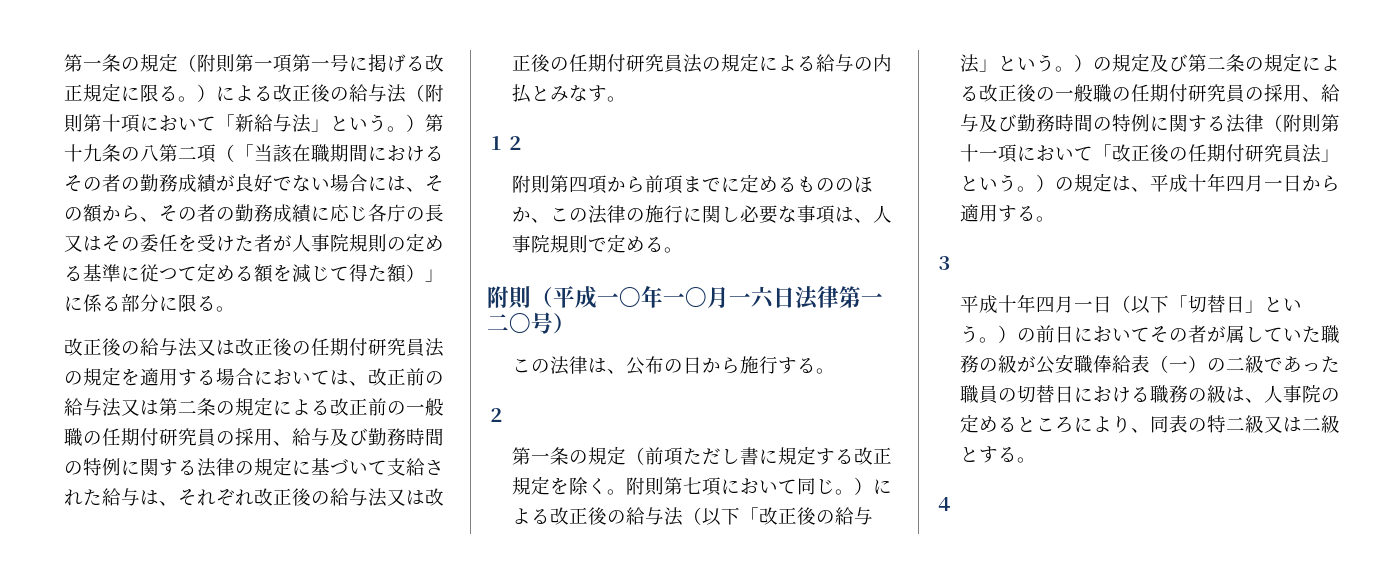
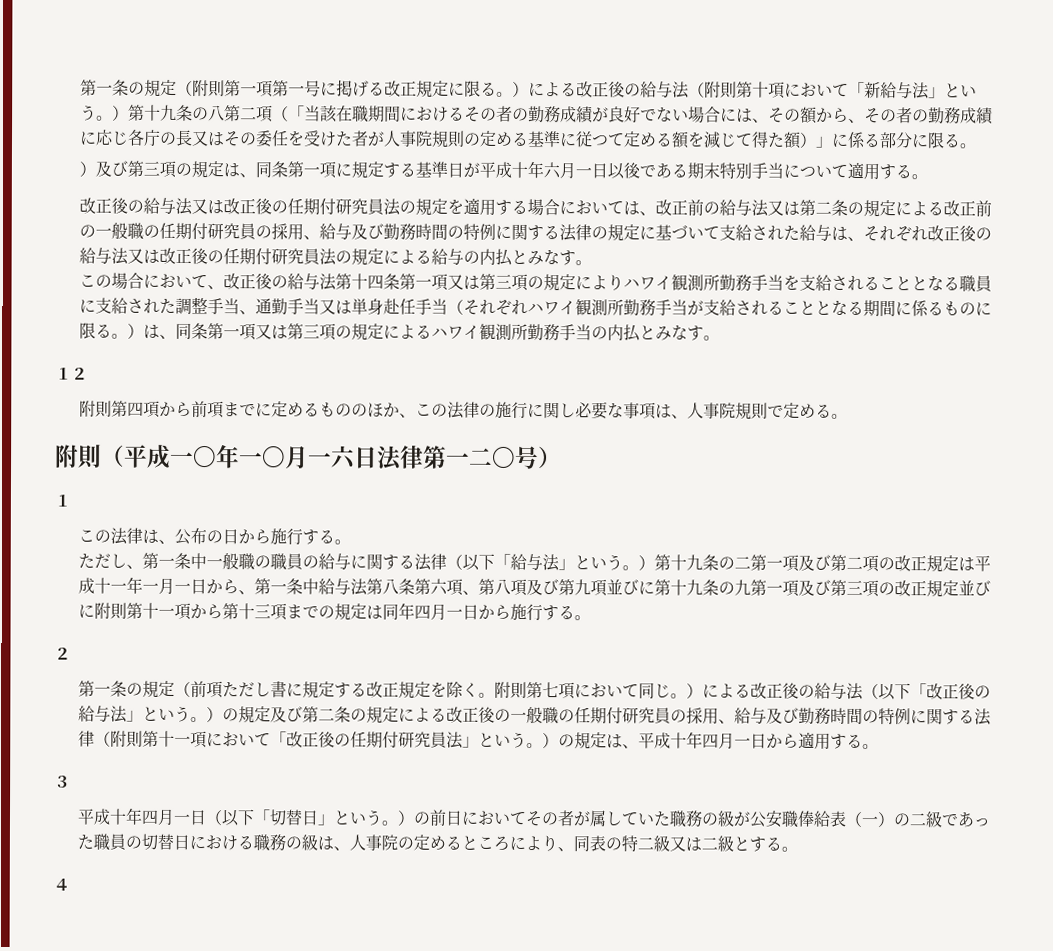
+ ）及び第三項の規定は、同条第一項に規定する基準日が平成十年六月一日以後である期末特別手当について適用する。
+ この場合において、改正後の給与法第十四条第一項又は第三項の規定によりハワイ観測所勤務手当を支給されることとなる職員に支給された調整手当、通勤手当又は単身赴任手当（それぞれハワイ観測所勤務手当が支給されることとなる期間に係るものに限る。）は、同条第一項又は第三項の規定によるハワイ観測所勤務手当の内払とみなす。
  附則（平成一〇年一〇月一六日法律第一二〇号）
+ １
+ ただし、第一条中一般職の職員の給与に関する法律（以下「給与法」という。）第十九条の二第一項及び第二項の改正規定は平成十一年一月一日から、第一条中給与法第八条第六項、第八項及び第九項並びに第十九条の九第一項及び第三項の改正規定並びに附則第十一項から第十三項までの規定は同年四月一日から施行する。

